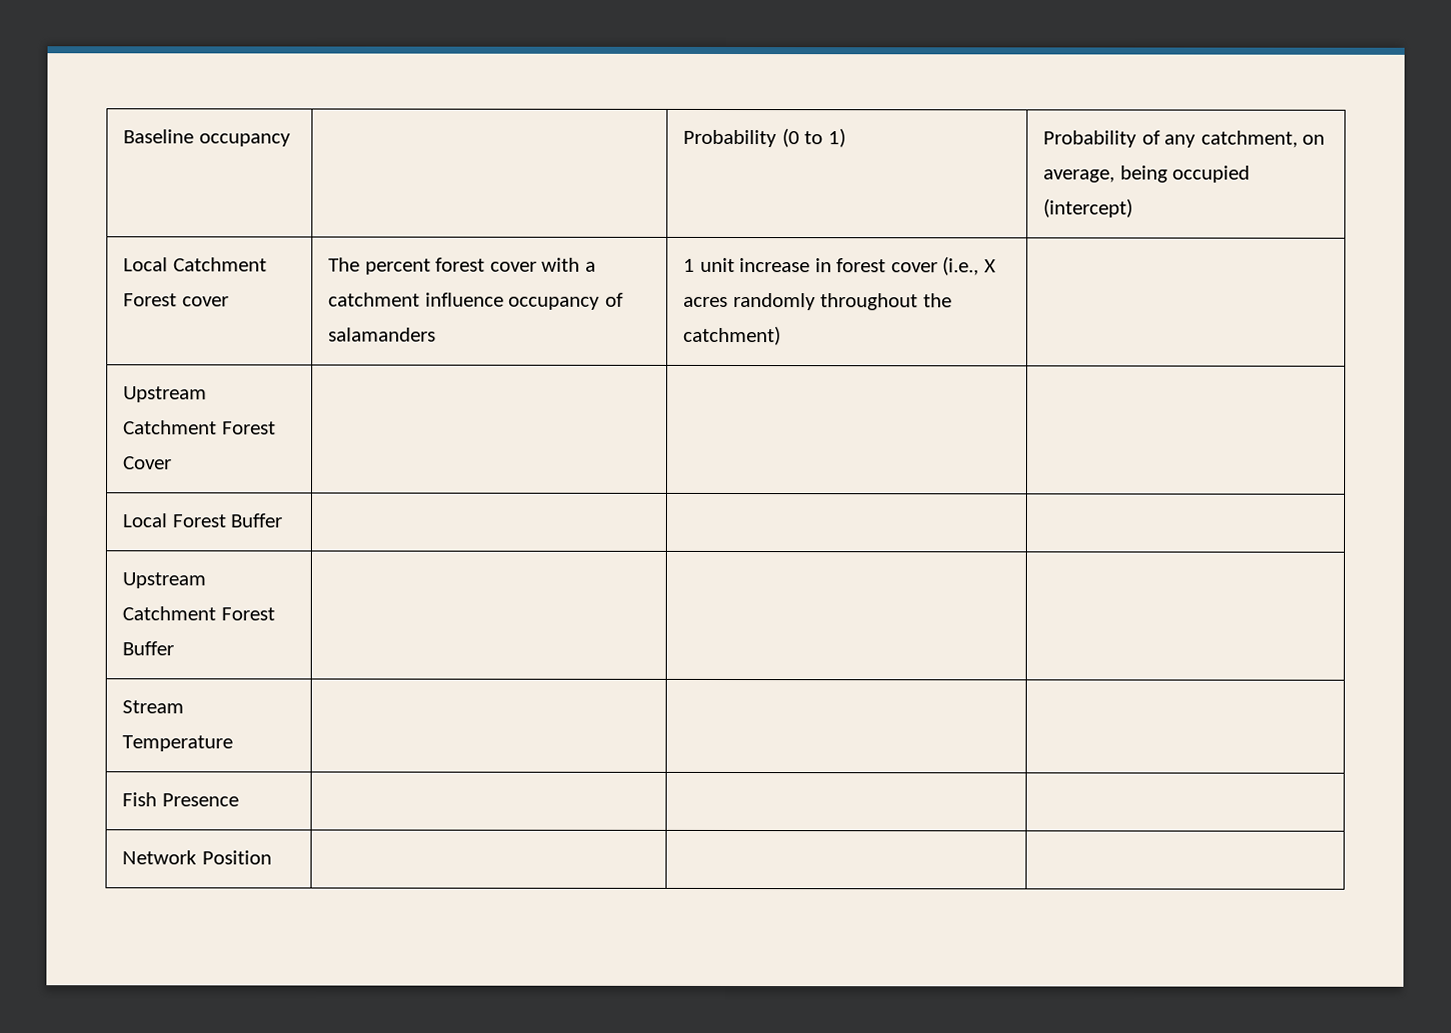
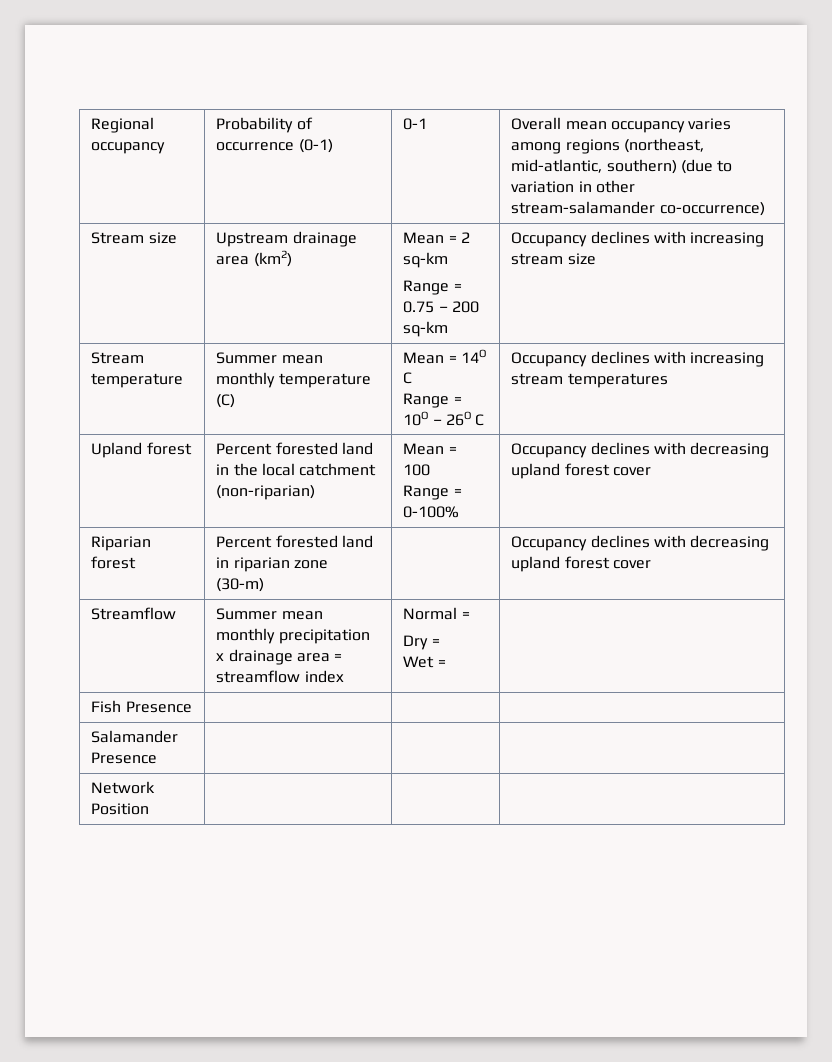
- Baseline occupancy | | Probability (0 to 1) | Probability of any catchment, on average, being occupied (intercept)
- Local Catchment Forest cover | The percent forest cover with a catchment influence occupancy of salamanders | 1 unit increase in forest cover (i.e., X acres randomly throughout the catchment) |
- Upstream Catchment Forest Cover | | |
- Local Forest Buffer | | |
- Upstream Catchment Forest Buffer | | |
- Stream Temperature | | |
+ Regional occupancy | Probability of occurrence (0-1) | 0-1 | Overall mean occupancy varies among regions (northeast, mid-atlantic, southern) (due to variation in other stream-salamander co-occurrence)
+ Stream size | Upstream drainage area (km2) | Mean = 2 sq-km
+ Range = 0.75 – 200 sq-km | Occupancy declines with increasing stream size
+ Stream temperature | Summer mean monthly temperature (C) | Mean = 14O C
+ Range = 10O – 26O C | Occupancy declines with increasing stream temperatures
+ Upland forest | Percent forested land in the local catchment (non-riparian) | Mean = 100
+ Range = 0-100% | Occupancy declines with decreasing upland forest cover
+ Riparian forest | Percent forested land in riparian zone (30-m) | | Occupancy declines with decreasing upland forest cover
+ Streamflow | Summer mean monthly precipitation x drainage area = streamflow index | Normal =
+ Dry =
+ Wet = |
  Fish Presence | | |
+ Salamander Presence | | |

